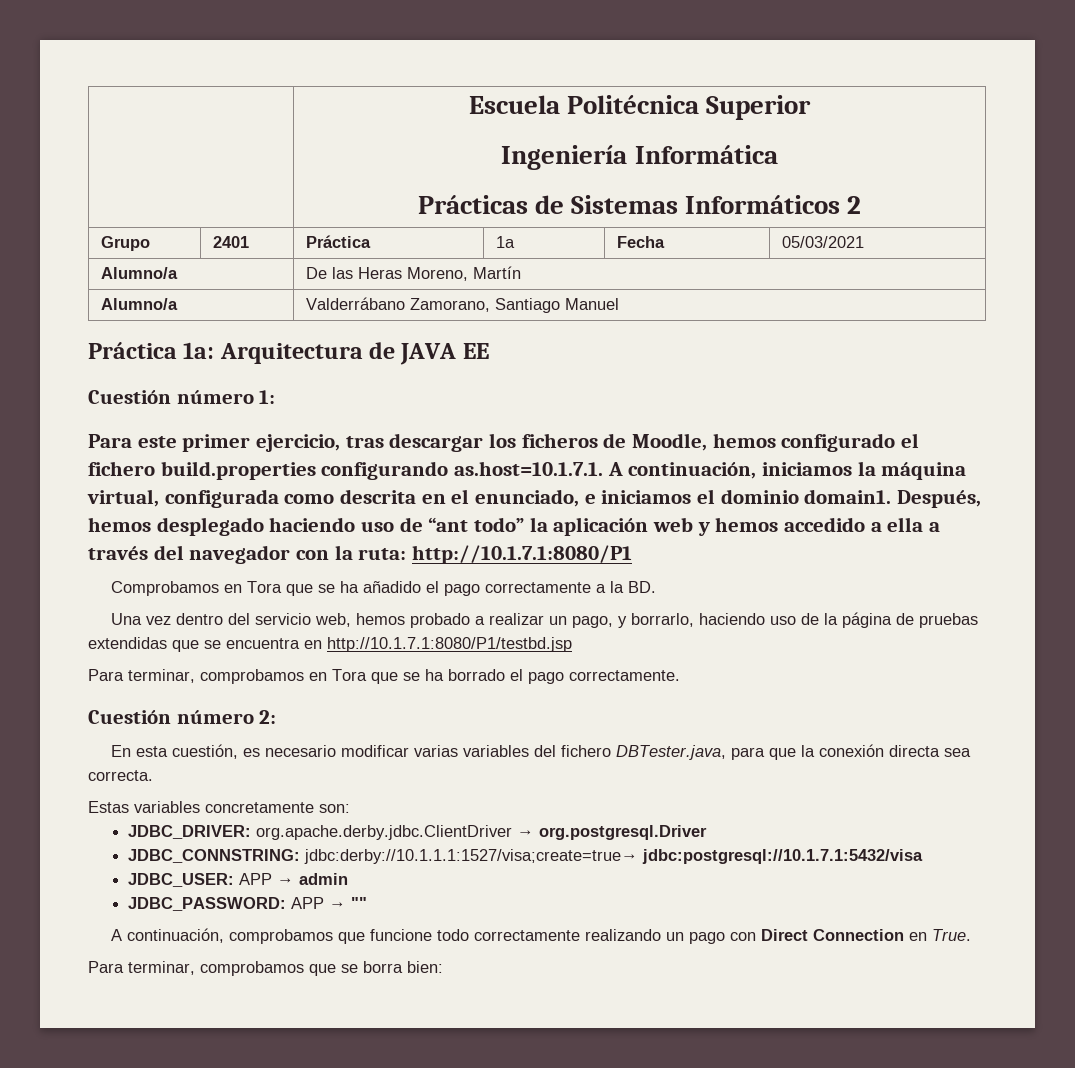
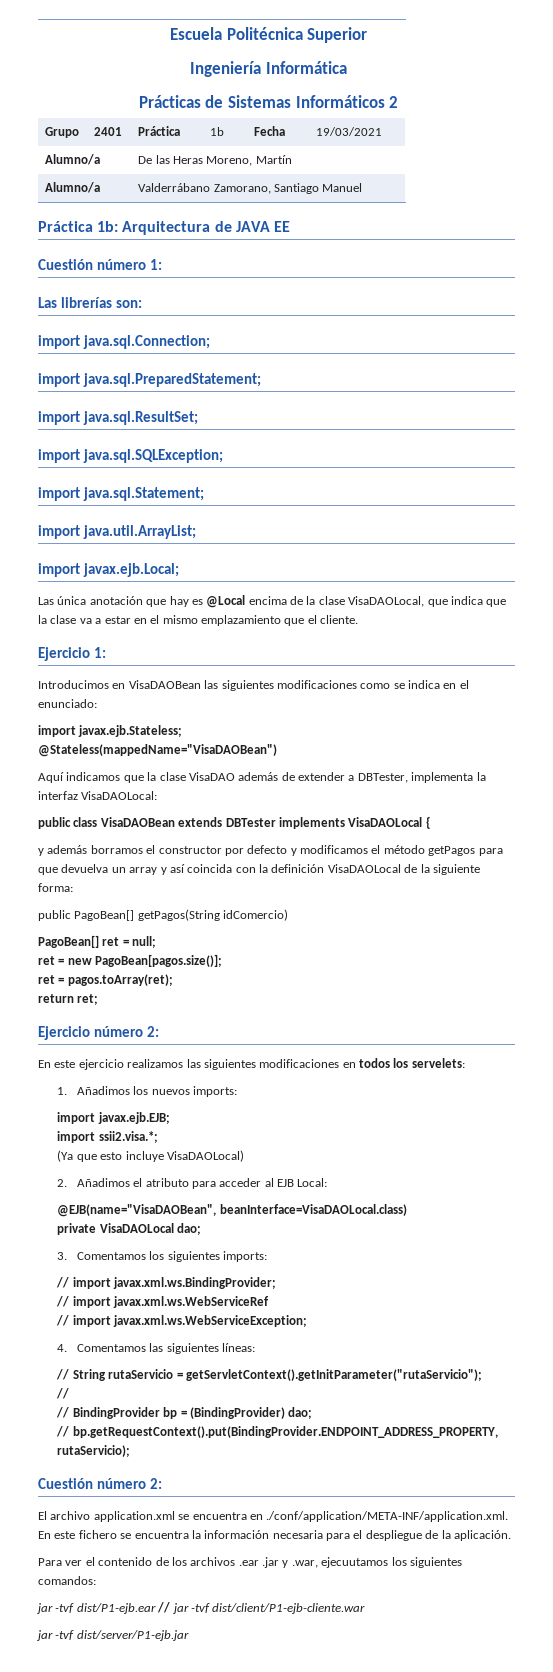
- Grupo | 2401 | Práctica | 1a | Fecha | 05/03/2021
+ Grupo | 2401 | Práctica | 1b | Fecha | 19/03/2021
- Práctica 1a: Arquitectura de JAVA EE
+ Práctica 1b: Arquitectura de JAVA EE
- Para este primer ejercicio, tras descargar los ficheros de Moodle, hemos configurado el fichero build.properties configurando as.host=10.1.7.1. A continuación, iniciamos la máquina virtual, configurada como descrita en el enunciado, e iniciamos el dominio domain1. Después, hemos desplegado haciendo uso de “ant todo” la aplicación web y hemos accedido a ella a través del navegador con la ruta: http://10.1.7.1:8080/P1
- Comprobamos en Tora que se ha añadido el pago correctamente a la BD.
- Una vez dentro del servicio web, hemos probado a realizar un pago, y borrarlo, haciendo uso de la página de pruebas extendidas que se encuentra en http://10.1.7.1:8080/P1/testbd.jsp
- Para terminar, comprobamos en Tora que se ha borrado el pago correctamente.
+ Las librerías son:
+ import java.sql.Connection;
+ import java.sql.PreparedStatement;
+ import java.sql.ResultSet;
+ import java.sql.SQLException;
+ import java.sql.Statement;
+ import java.util.ArrayList;
+ import javax.ejb.Local;
+ Las única anotación que hay es @Local encima de la clase VisaDAOLocal, que indica que la clase va a estar en el mismo emplazamiento que el cliente.
+ Ejercicio 1:
+ Introducimos en VisaDAOBean las siguientes modificaciones como se indica en el enunciado:
+ import javax.ejb.Stateless;
+ @Stateless(mappedName="VisaDAOBean")
+ Aquí indicamos que la clase VisaDAO además de extender a DBTester, implementa la interfaz VisaDAOLocal:
+ public class VisaDAOBean extends DBTester implements VisaDAOLocal {
+ y además borramos el constructor por defecto y modificamos el método getPagos para que devuelva un array y así coincida con la definición VisaDAOLocal de la siguiente forma:
+ public PagoBean[] getPagos(String idComercio)
+ PagoBean[] ret = null;
+ ret = new PagoBean[pagos.size()];
+ ret = pagos.toArray(ret);
+ return ret;
+ Ejercicio número 2:
+ En este ejercicio realizamos las siguientes modificaciones en todos los servelets:
+ 1. Añadimos los nuevos imports:
+ import javax.ejb.EJB;
+ import ssii2.visa.*;
+ (Ya que esto incluye VisaDAOLocal)
+ 2. Añadimos el atributo para acceder al EJB Local:
+ @EJB(name="VisaDAOBean", beanInterface=VisaDAOLocal.class)
+ private VisaDAOLocal dao;
+ 3. Comentamos los siguientes imports:
+ // import javax.xml.ws.BindingProvider;
+ // import javax.xml.ws.WebServiceRef
+ // import javax.xml.ws.WebServiceException;
+ 4. Comentamos las siguientes líneas:
+ // String rutaServicio = getServletContext().getInitParameter("rutaServicio");
+ //
+ // BindingProvider bp = (BindingProvider) dao;
+ // bp.getRequestContext().put(BindingProvider.ENDPOINT_ADDRESS_PROPERTY, rutaServicio);
  Cuestión número 2:
- En esta cuestión, es necesario modificar varias variables del fichero DBTester.java, para que la conexión directa sea correcta.
- Estas variables concretamente son:
- JDBC_DRIVER: org.apache.derby.jdbc.ClientDriver → org.postgresql.Driver
- JDBC_CONNSTRING: jdbc:derby://10.1.1.1:1527/visa;create=true→ jdbc:postgresql://10.1.7.1:5432/visa
- JDBC_USER: APP → admin
- JDBC_PASSWORD: APP → ""
- A continuación, comprobamos que funcione todo correctamente realizando un pago con Direct Connection en True.
- Para terminar, comprobamos que se borra bien:
+ El archivo application.xml se encuentra en ./conf/application/META-INF/application.xml. En este fichero se encuentra la información necesaria para el despliegue de la aplicación.
+ Para ver el contenido de los archivos .ear .jar y .war, ejecuutamos los siguientes comandos:
+ jar -tvf dist/P1-ejb.ear // jar -tvf dist/client/P1-ejb-cliente.war
+ jar -tvf dist/server/P1-ejb.jar

